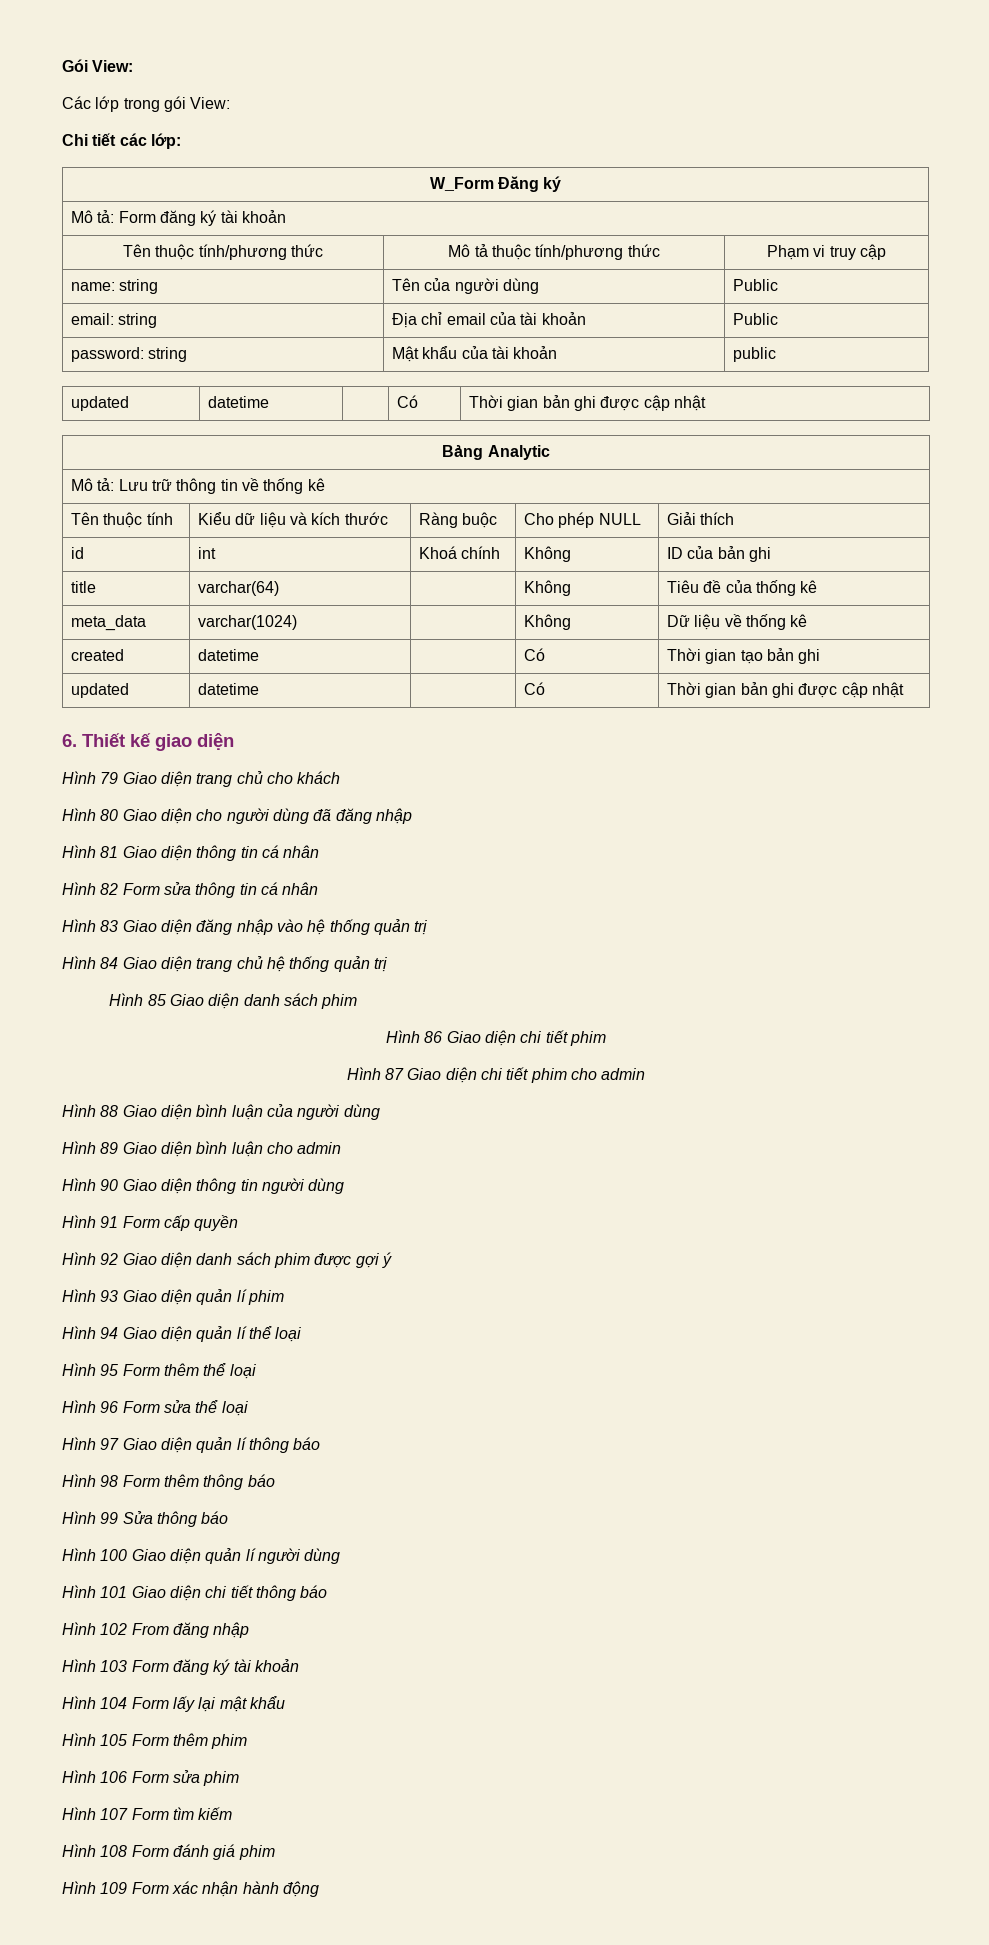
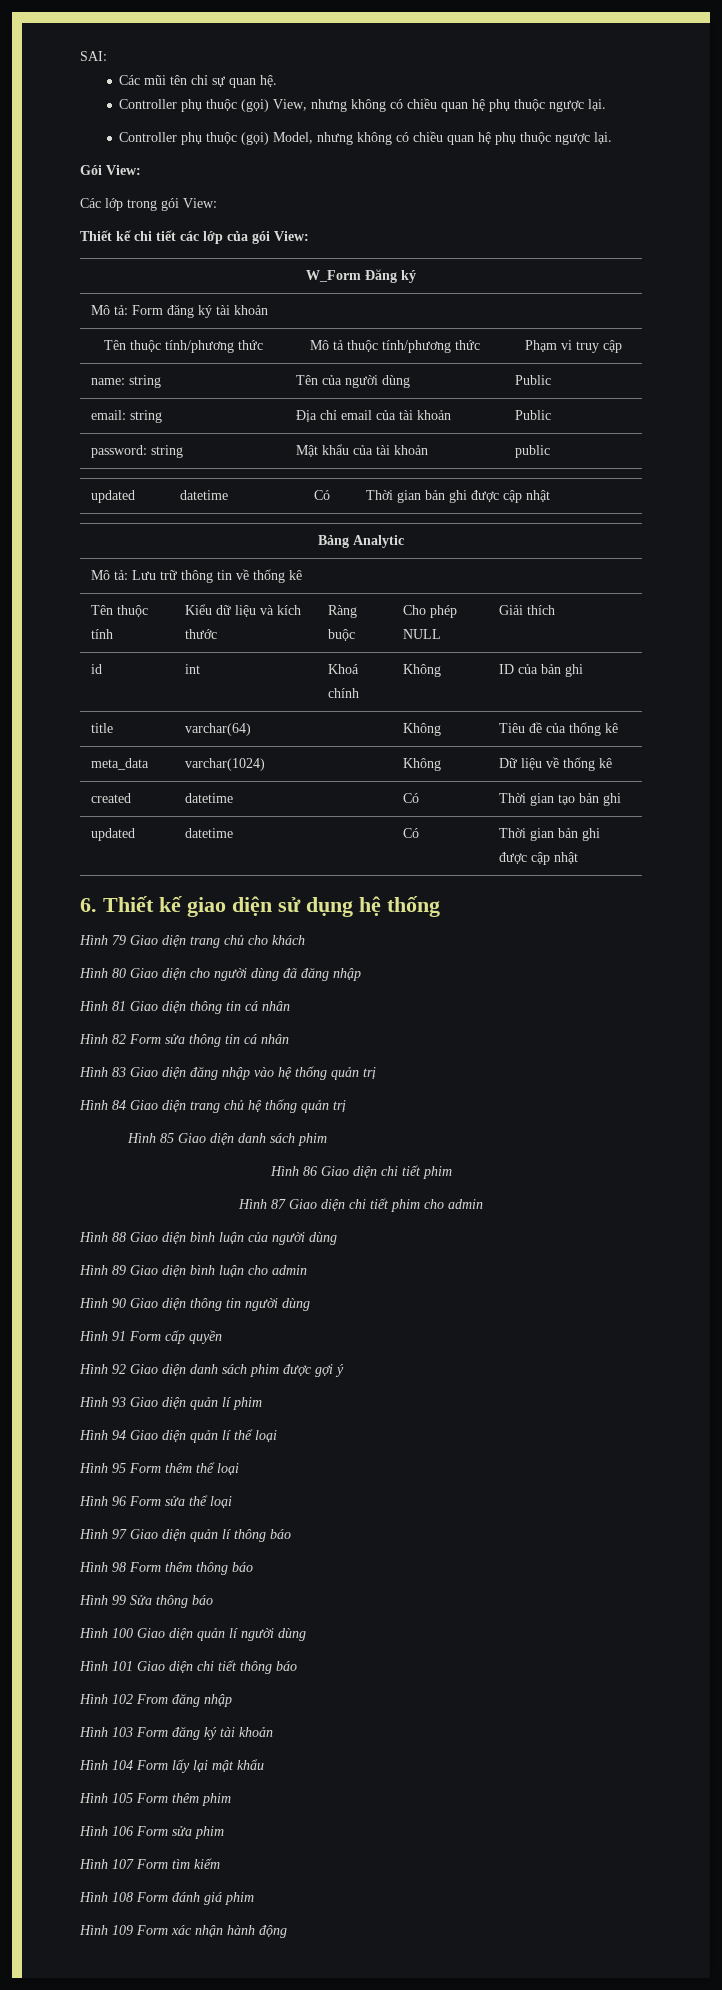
+ SAI:
+ Các mũi tên chỉ sự quan hệ.
+ Controller phụ thuộc (gọi) View, nhưng không có chiều quan hệ phụ thuộc ngược lại.
+ Controller phụ thuộc (gọi) Model, nhưng không có chiều quan hệ phụ thuộc ngược lại.
- Chi tiết các lớp:
+ Thiết kế chi tiết các lớp của gói View:
- 6. Thiết kế giao diện
+ 6. Thiết kế giao diện sử dụng hệ thống

